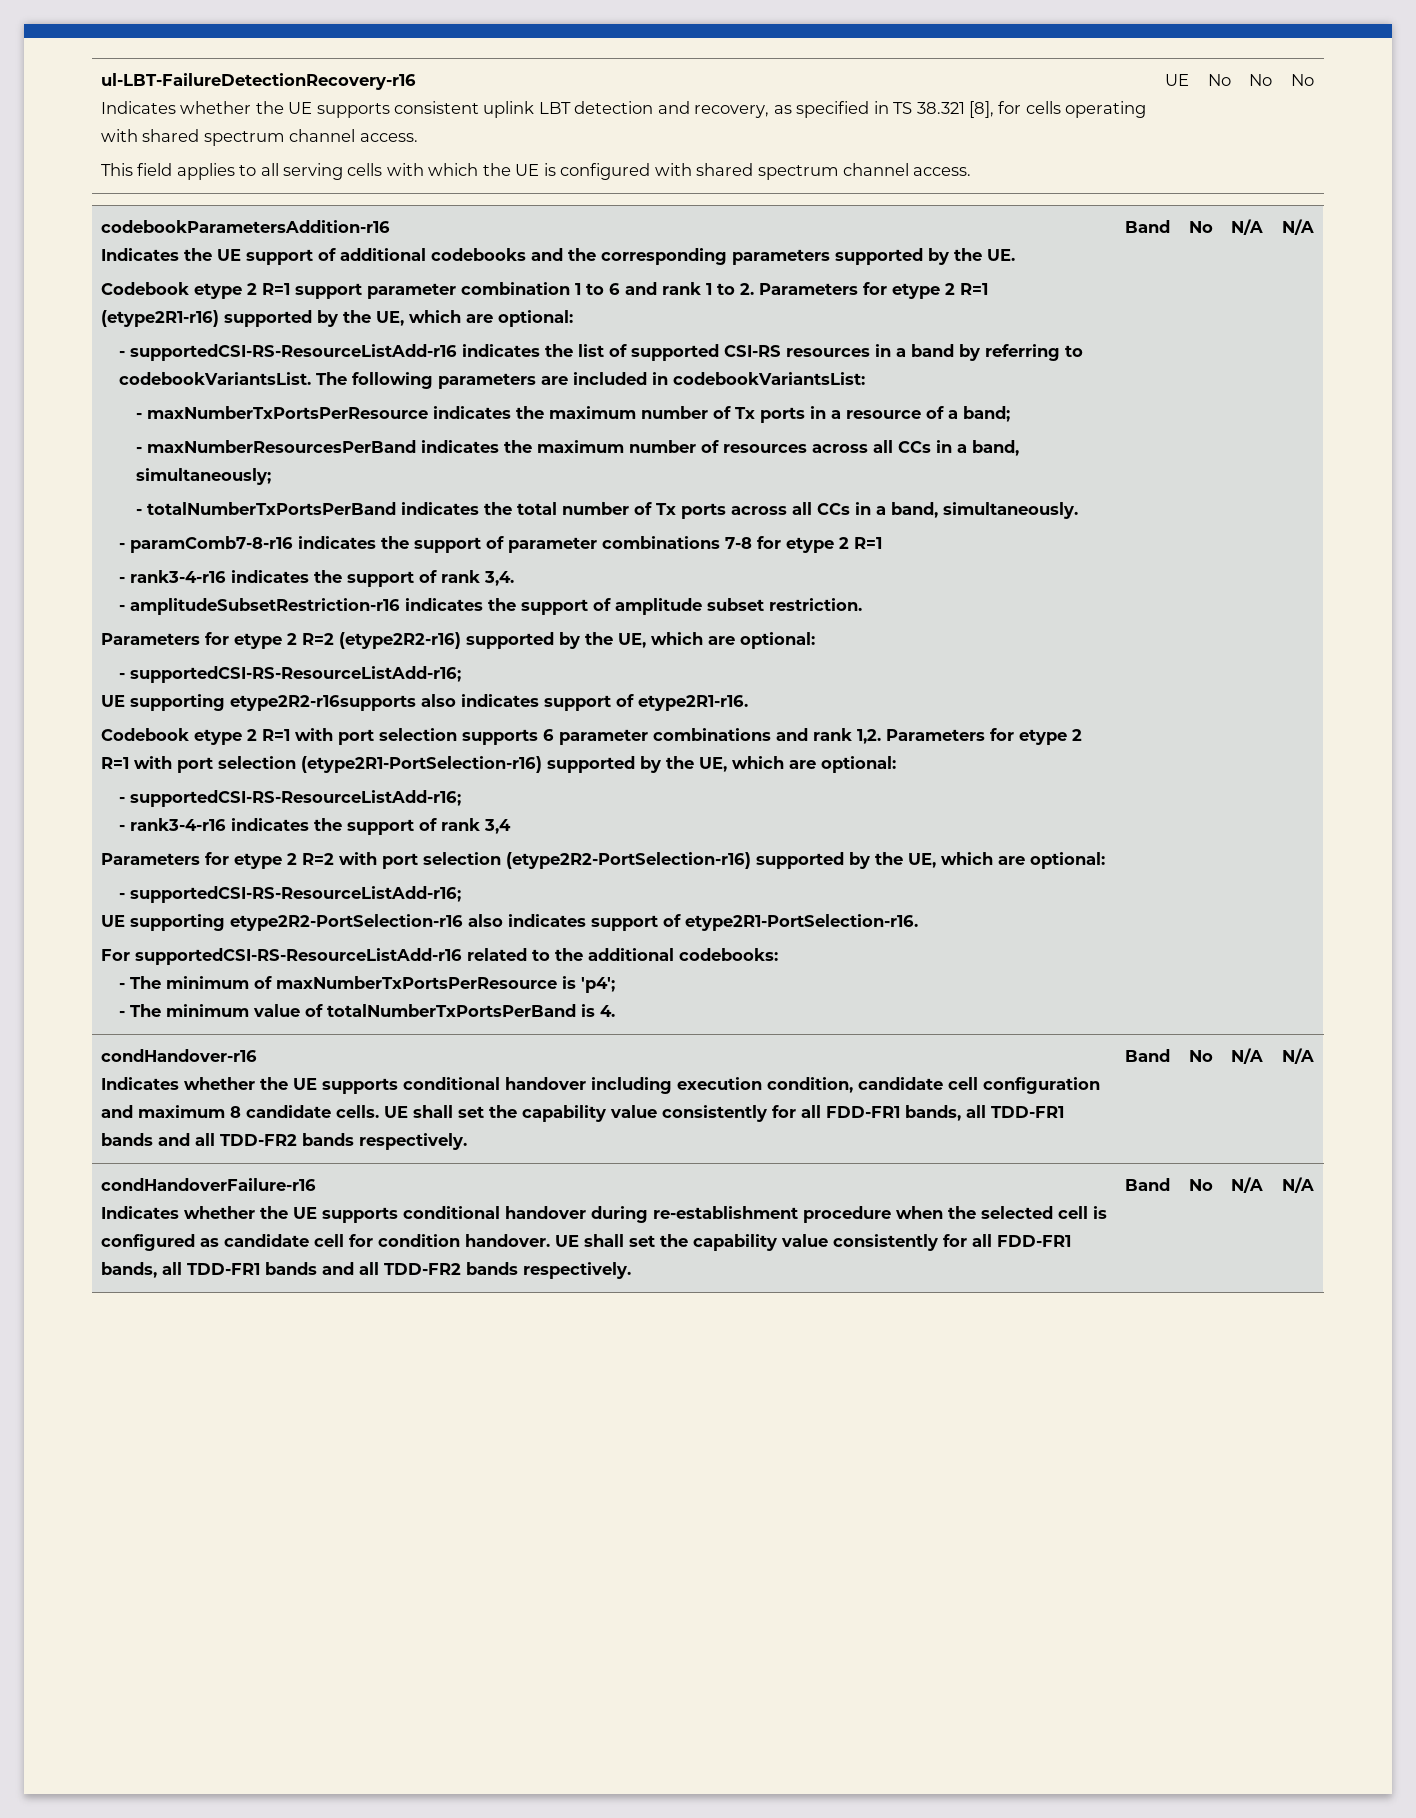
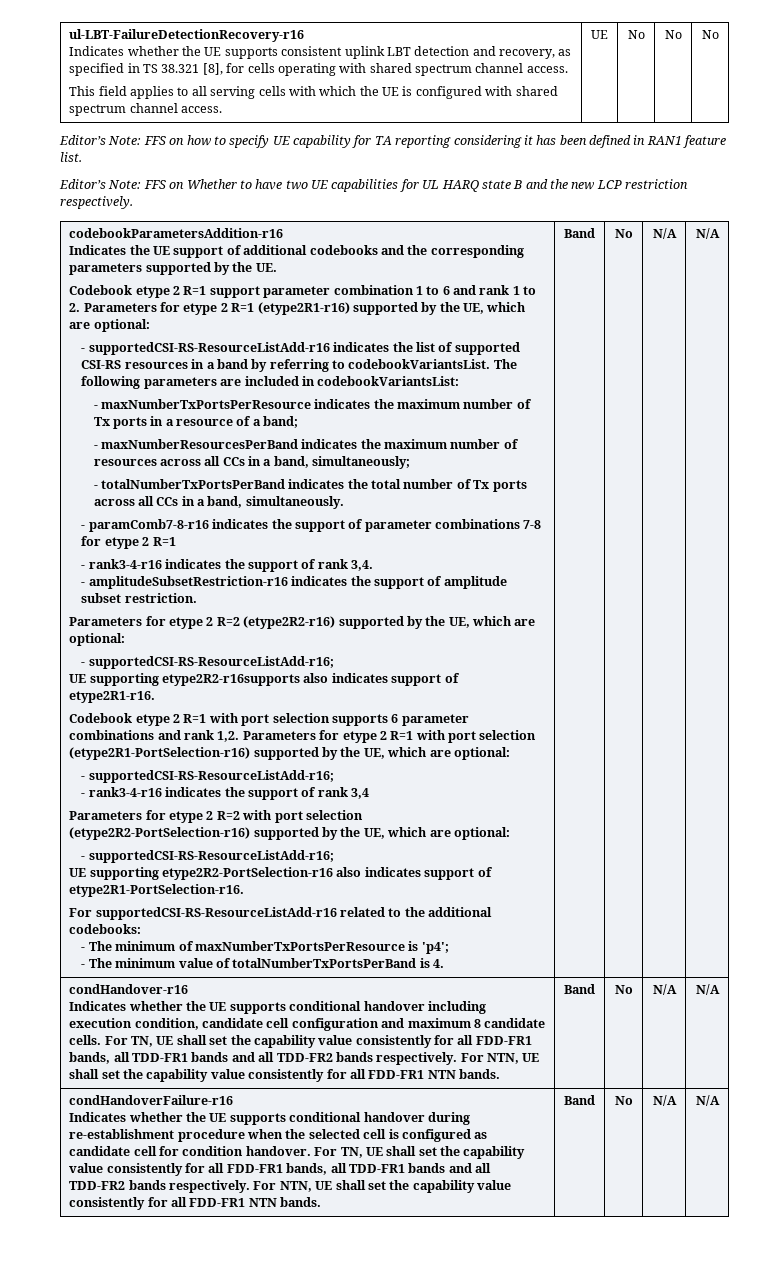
+ Editor’s Note: FFS on how to specify UE capability for TA reporting considering it has been defined in RAN1 feature list.
+ Editor’s Note: FFS on Whether to have two UE capabilities for UL HARQ state B and the new LCP restriction respectively.
- Indicates whether the UE supports conditional handover including execution condition, candidate cell configuration and maximum 8 candidate cells. UE shall set the capability value consistently for all FDD-FR1 bands, all TDD-FR1 bands and all TDD-FR2 bands respectively.
+ Indicates whether the UE supports conditional handover including execution condition, candidate cell configuration and maximum 8 candidate cells. For TN, UE shall set the capability value consistently for all FDD-FR1 bands, all TDD-FR1 bands and all TDD-FR2 bands respectively. For NTN, UE shall set the capability value consistently for all FDD-FR1 NTN bands.
- Indicates whether the UE supports conditional handover during re-establishment procedure when the selected cell is configured as candidate cell for condition handover. UE shall set the capability value consistently for all FDD-FR1 bands, all TDD-FR1 bands and all TDD-FR2 bands respectively.
+ Indicates whether the UE supports conditional handover during re-establishment procedure when the selected cell is configured as candidate cell for condition handover. For TN, UE shall set the capability value consistently for all FDD-FR1 bands, all TDD-FR1 bands and all TDD-FR2 bands respectively. For NTN, UE shall set the capability value consistently for all FDD-FR1 NTN bands.

